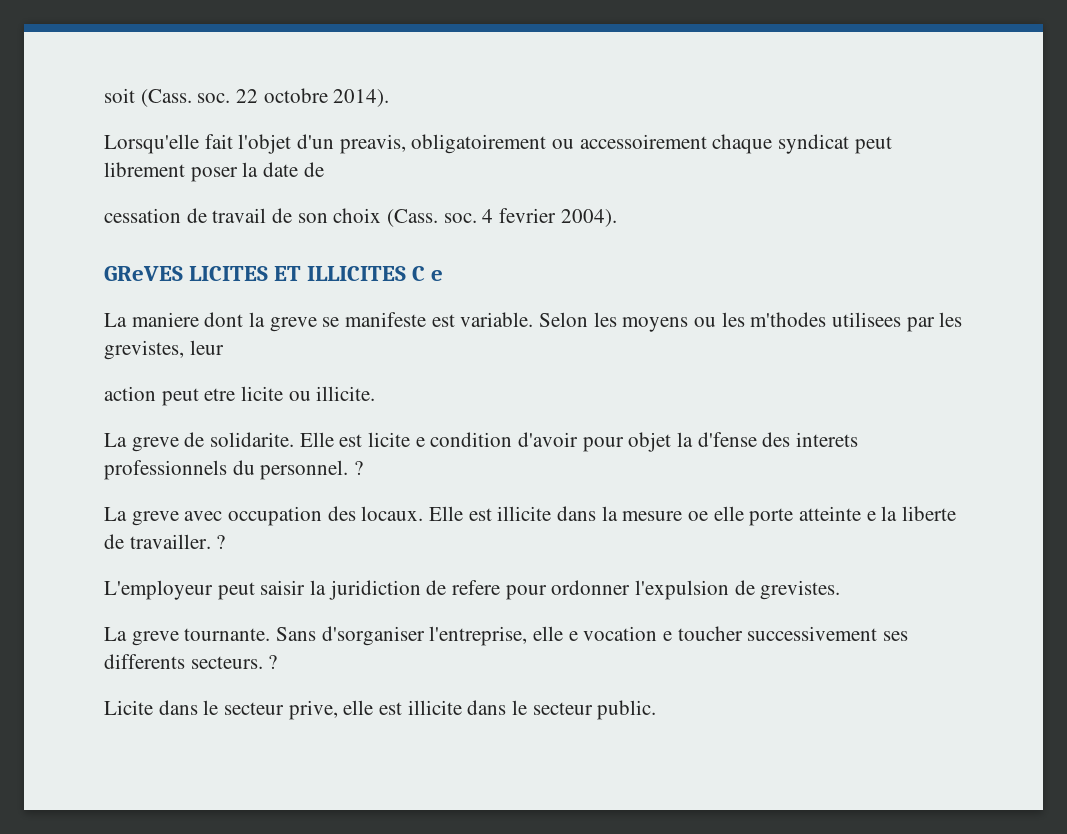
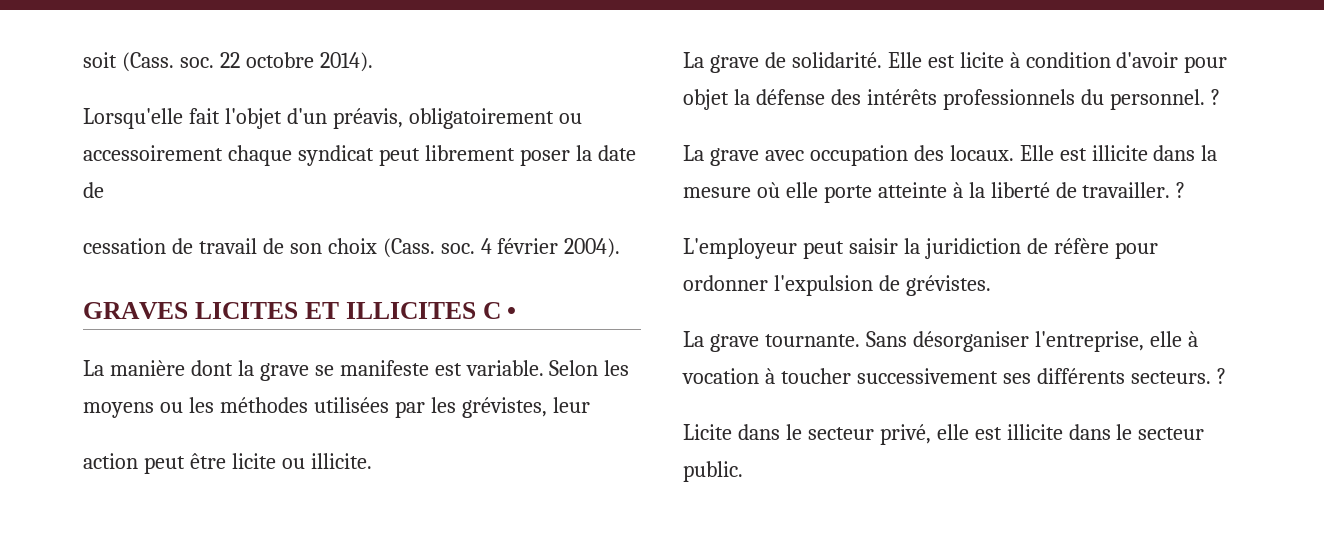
- Lorsqu'elle fait l'objet d'un preavis, obligatoirement ou accessoirement chaque syndicat peut librement poser la date de
+ Lorsqu'elle fait l'objet d'un préavis, obligatoirement ou accessoirement chaque syndicat peut librement poser la date de
- 4 fevrier 2004).
+ 4 février 2004).
- GReVES LICITES ET ILLICITES C e
- La maniere dont la greve se manifeste est variable.
+ GRAVES LICITES ET ILLICITES C •
+ La manière dont la grave se manifeste est variable.
- Selon les moyens ou les m'thodes utilisees par les grevistes, leur
+ Selon les moyens ou les méthodes utilisées par les grévistes, leur
- action peut etre licite ou illicite.
+ action peut être licite ou illicite.
- La greve de solidarite.
+ La grave de solidarité.
- Elle est licite e condition d'avoir pour objet la d'fense des interets professionnels du personnel.
+ Elle est licite à condition d'avoir pour objet la défense des intérêts professionnels du personnel.
- La greve avec occupation des locaux.
+ La grave avec occupation des locaux.
- Elle est illicite dans la mesure oe elle porte atteinte e la liberte de travailler.
+ Elle est illicite dans la mesure où elle porte atteinte à la liberté de travailler.
- L'employeur peut saisir la juridiction de refere pour ordonner l'expulsion de grevistes.
- La greve tournante.
+ L'employeur peut saisir la juridiction de réfère pour ordonner l'expulsion de grévistes.
+ La grave tournante.
- Sans d'sorganiser l'entreprise, elle e vocation e toucher successivement ses differents secteurs.
+ Sans désorganiser l'entreprise, elle à vocation à toucher successivement ses différents secteurs.
- Licite dans le secteur prive, elle est illicite dans le secteur public.
+ Licite dans le secteur privé, elle est illicite dans le secteur public.

